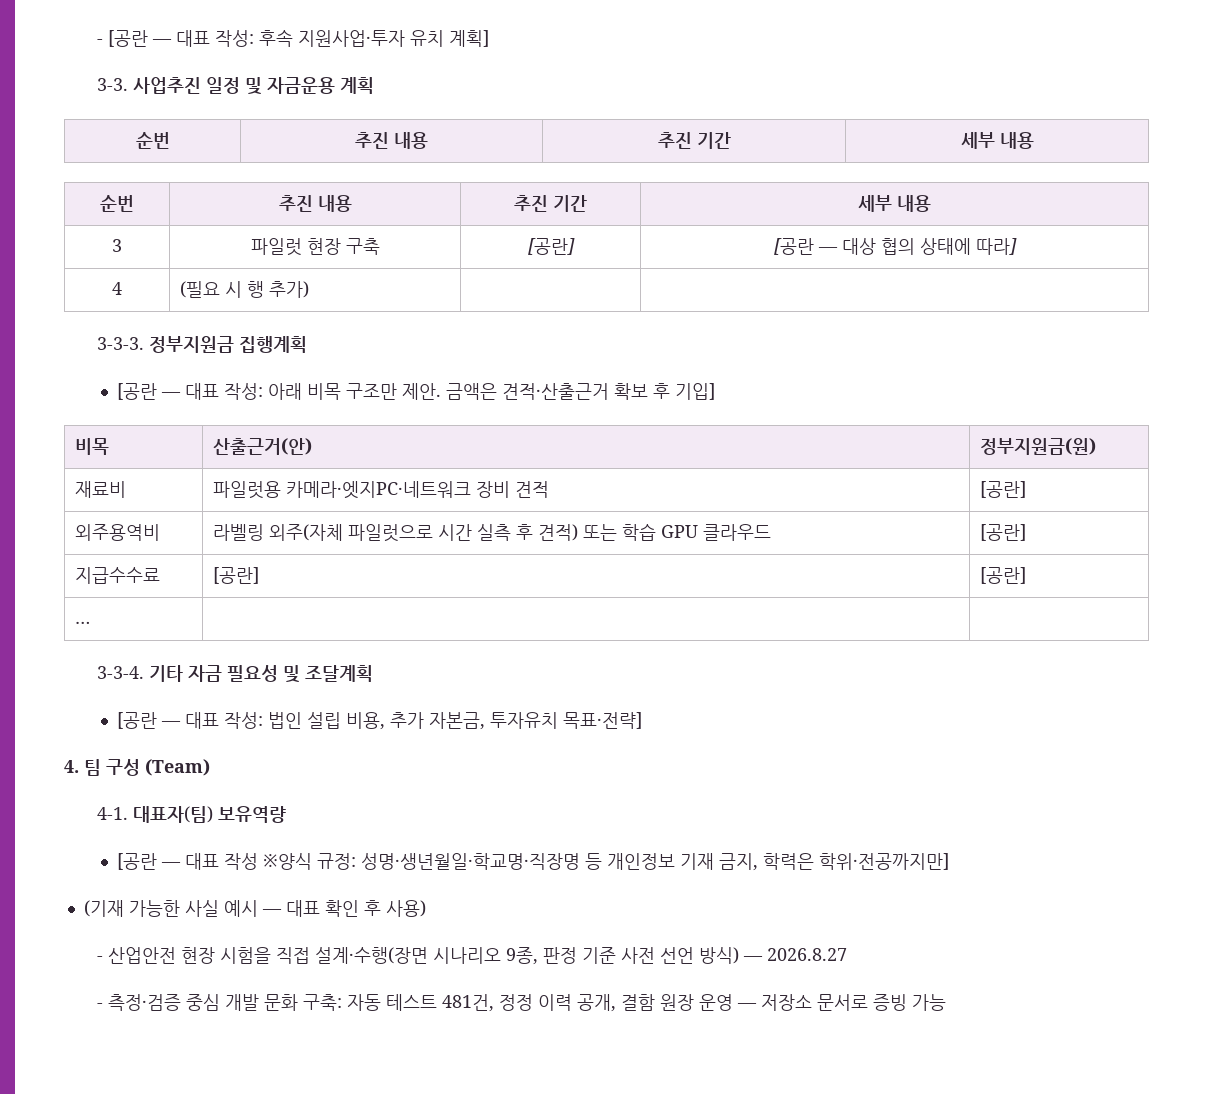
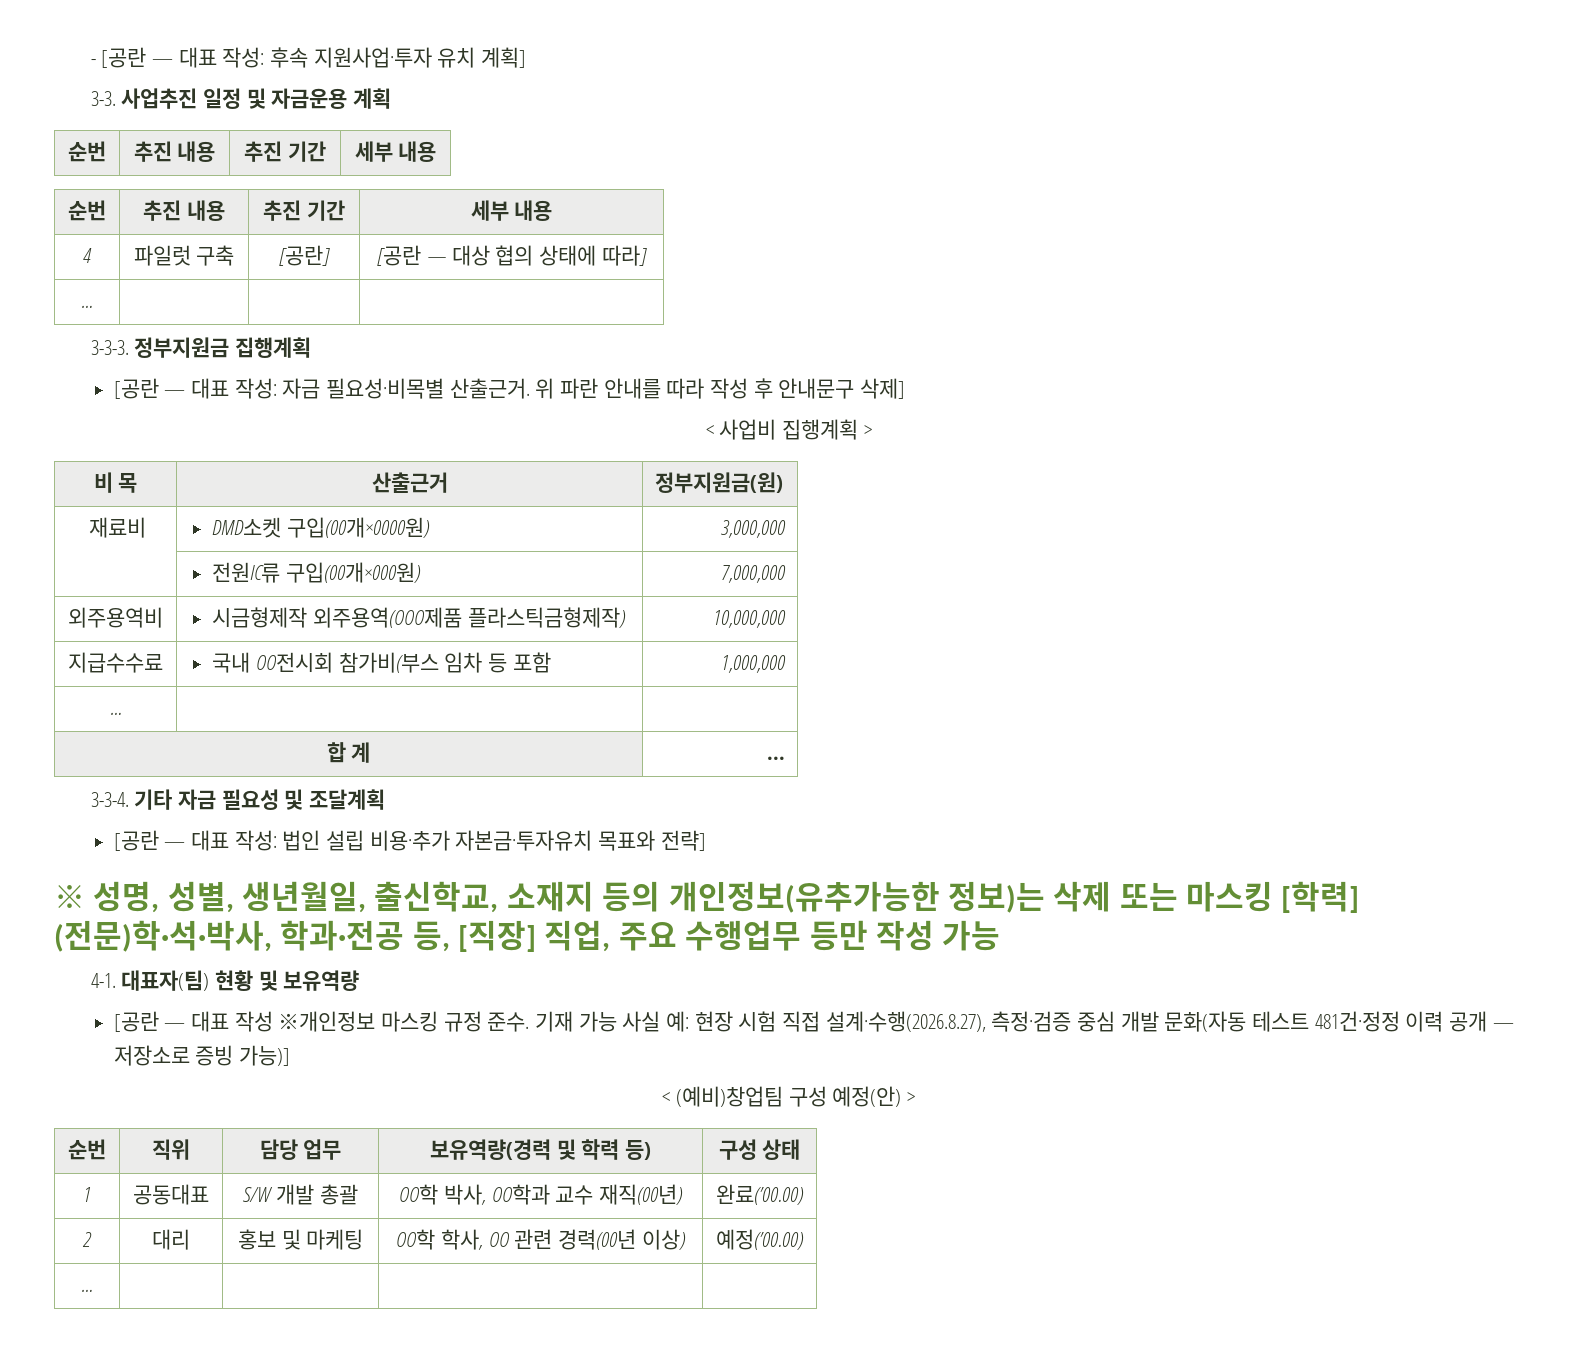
- 3 | 파일럿 현장 구축 | [공란] | [공란 — 대상 협의 상태에 따라]
- 4 | (필요 시 행 추가) | |
+ 4 | 파일럿 구축 | [공란] | [공란 — 대상 협의 상태에 따라]
+ … | | |
- [공란 — 대표 작성: 아래 비목 구조만 제안. 금액은 견적·산출근거 확보 후 기입]
- 비목 | 산출근거(안) | 정부지원금(원)
- 재료비 | 파일럿용 카메라·엣지PC·네트워크 장비 견적 | [공란]
- 외주용역비 | 라벨링 외주(자체 파일럿으로 시간 실측 후 견적) 또는 학습 GPU 클라우드 | [공란]
- 지급수수료 | [공란] | [공란]
+ [공란 — 대표 작성: 자금 필요성·비목별 산출근거. 위 파란 안내를 따라 작성 후 안내문구 삭제]
+ < 사업비 집행계획 >
+ 비 목 | 산출근거 | 정부지원금(원)
+ 재료비 | DMD소켓 구입(00개×0000원) | 3,000,000
+ | 전원IC류 구입(00개×000원) | 7,000,000
+ 외주용역비 | 시금형제작 외주용역(OOO제품 플라스틱금형제작) | 10,000,000
+ 지급수수료 | 국내 OO전시회 참가비(부스 임차 등 포함 | 1,000,000
  … | |
+ 합 계 | ...
- [공란 — 대표 작성: 법인 설립 비용, 추가 자본금, 투자유치 목표·전략]
- 4. 팀 구성 (Team)
+ [공란 — 대표 작성: 법인 설립 비용·추가 자본금·투자유치 목표와 전략]
+ ※ 성명, 성별, 생년월일, 출신학교, 소재지 등의 개인정보(유추가능한 정보)는 삭제 또는 마스킹 [학력] (전문)학·석·박사, 학과·전공 등, [직장] 직업, 주요 수행업무 등만 작성 가능
- 대표자(팀) 보유역량
+ 대표자(팀) 현황 및 보유역량
- [공란 — 대표 작성 ※양식 규정: 성명·생년월일·학교명·직장명 등 개인정보 기재 금지, 학력은 학위·전공까지만]
- (기재 가능한 사실 예시 — 대표 확인 후 사용)
- ‐ 산업안전 현장 시험을 직접 설계·수행(장면 시나리오 9종, 판정 기준 사전 선언 방식) — 2026.8.27
- ‐ 측정·검증 중심 개발 문화 구축: 자동 테스트 481건, 정정 이력 공개, 결함 원장 운영 — 저장소 문서로 증빙 가능
+ [공란 — 대표 작성 ※개인정보 마스킹 규정 준수. 기재 가능 사실 예: 현장 시험 직접 설계·수행(2026.8.27), 측정·검증 중심 개발 문화(자동 테스트 481건·정정 이력 공개 — 저장소로 증빙 가능)]
+ < (예비)창업팀 구성 예정(안) >
+ 순번 | 직위 | 담당 업무 | 보유역량(경력 및 학력 등) | 구성 상태
+ 1 | 공동대표 | S/W 개발 총괄 | OO학 박사, OO학과 교수 재직(00년) | 완료(’00.00)
+ 2 | 대리 | 홍보 및 마케팅 | OO학 학사, OO 관련 경력(00년 이상) | 예정(’00.00)
+ … | | | |

